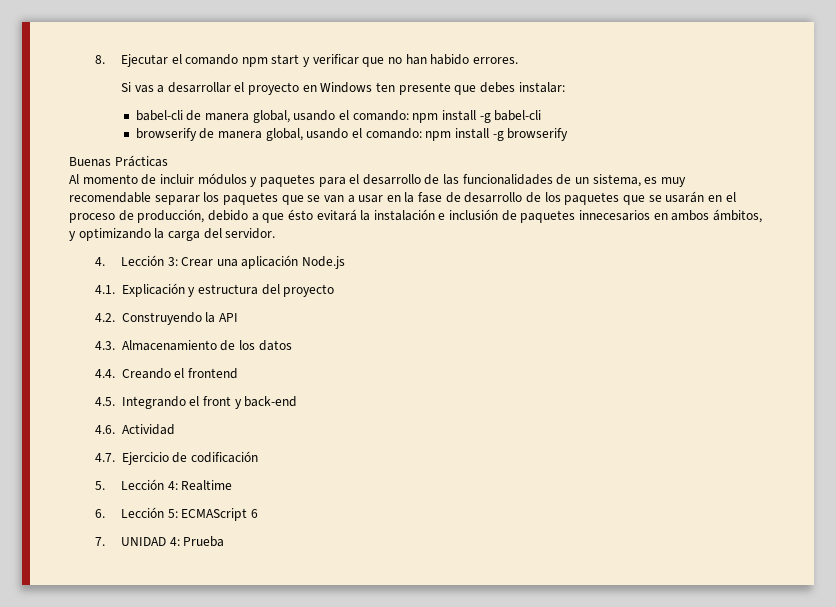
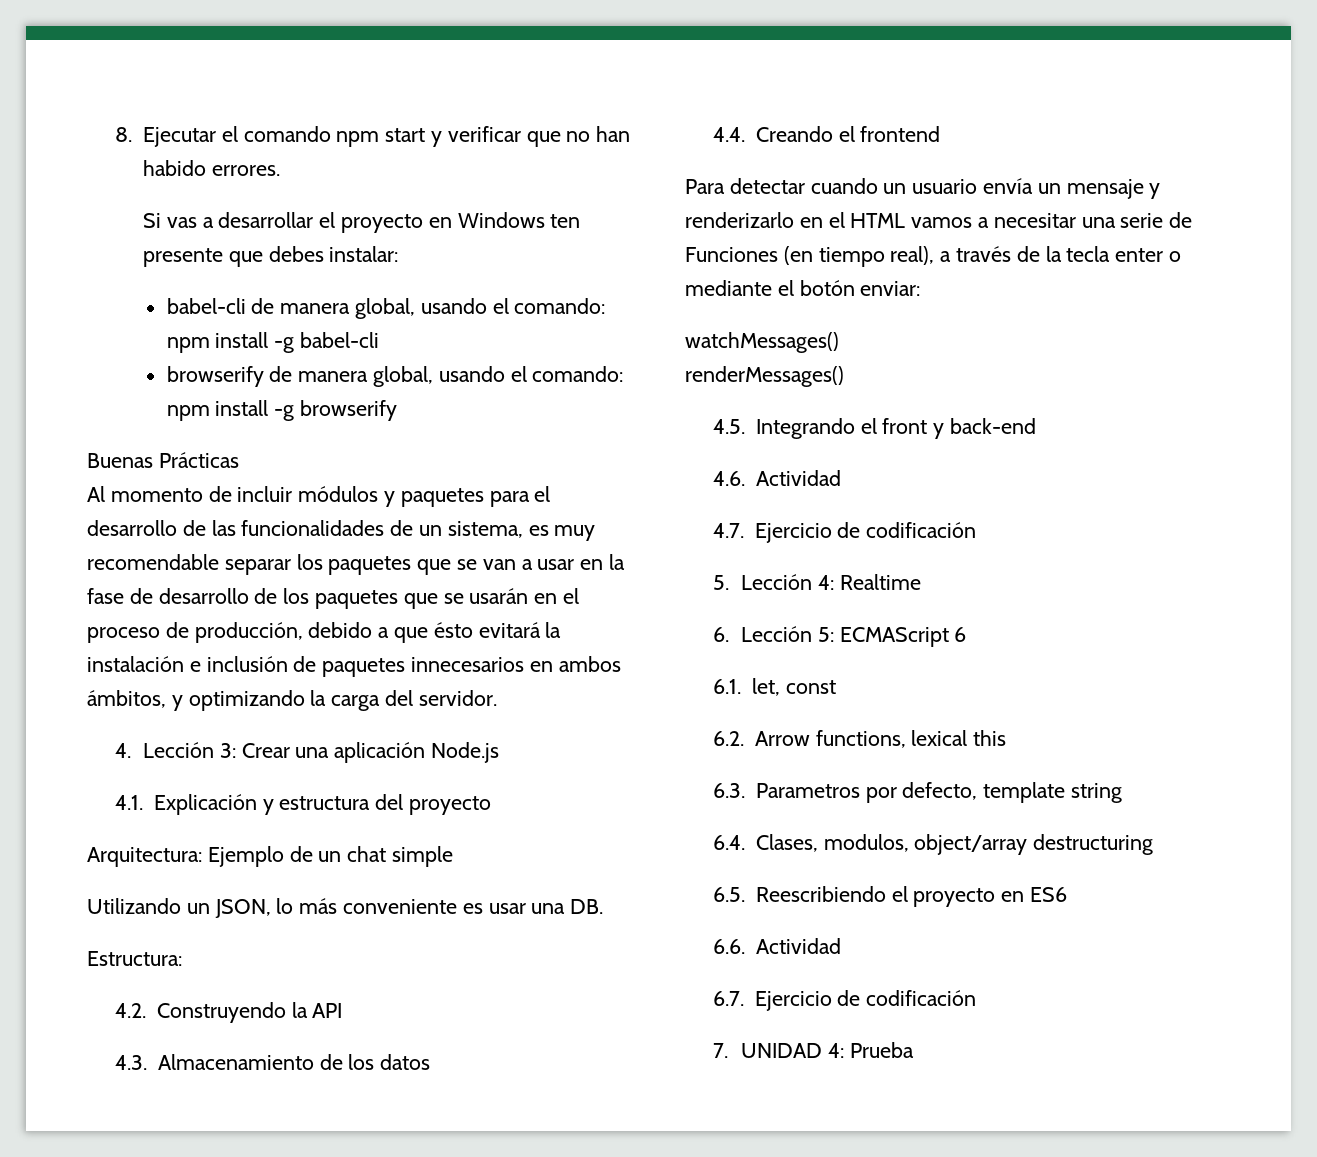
+ Arquitectura: Ejemplo de un chat simple
+ Utilizando un JSON, lo más conveniente es usar una DB.
+ Estructura:
+ Para detectar cuando un usuario envía un mensaje y renderizarlo en el HTML vamos a necesitar una serie de Funciones (en tiempo real), a través de la tecla enter o mediante el botón enviar:
+ watchMessages()
+ renderMessages()
+ 6.1. let, const
+ 6.2. Arrow functions, lexical this
+ 6.3. Parametros por defecto, template string
+ 6.4. Clases, modulos, object/array destructuring
+ 6.5. Reescribiendo el proyecto en ES6
+ 6.6. Actividad
+ 6.7. Ejercicio de codificación

